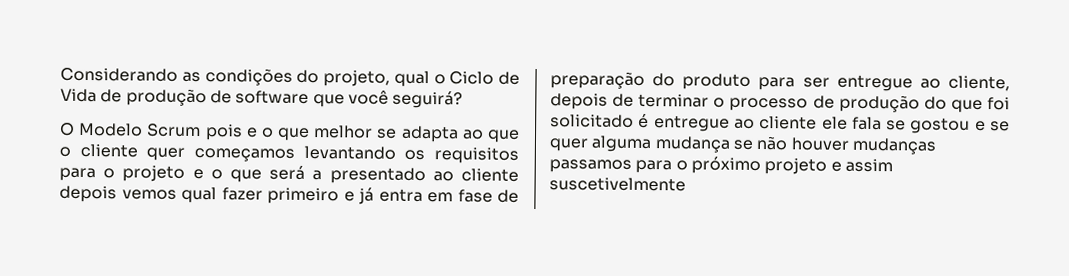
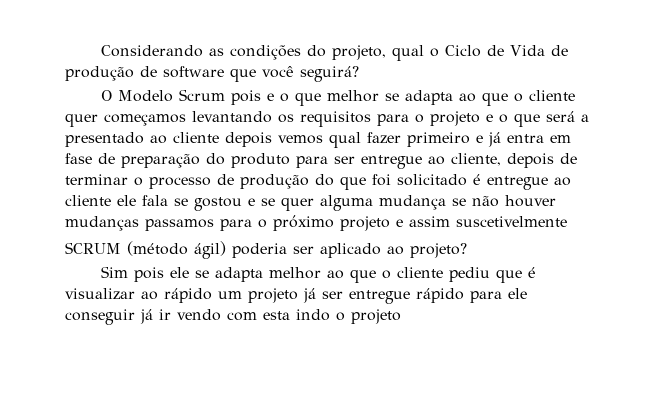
+ SCRUM (método ágil) poderia ser aplicado ao projeto?
+ Sim pois ele se adapta melhor ao que o cliente pediu que é visualizar ao rápido um projeto já ser entregue rápido para ele conseguir já ir vendo com esta indo o projeto

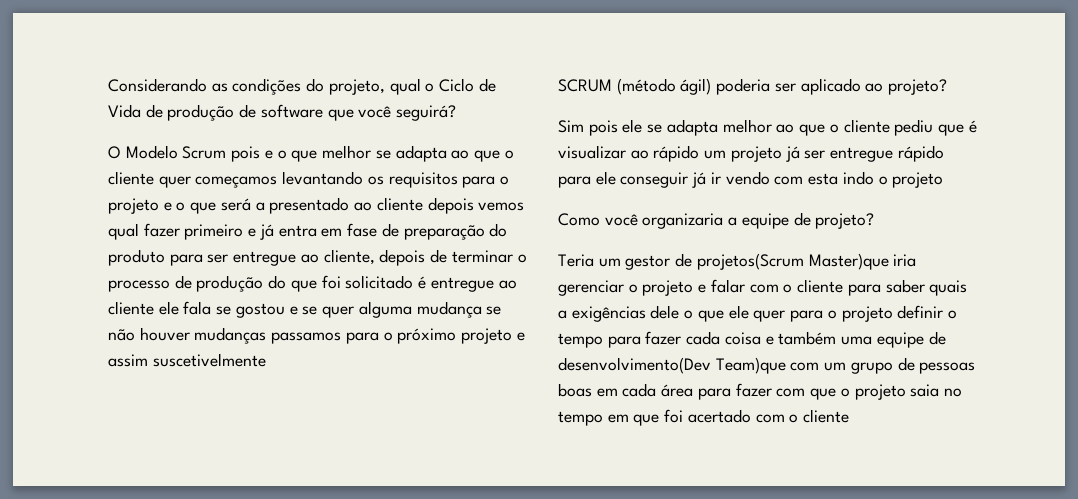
+ Como você organizaria a equipe de projeto?
+ Teria um gestor de projetos(Scrum Master)que iria gerenciar o projeto e falar com o cliente para saber quais a exigências dele o que ele quer para o projeto definir o tempo para fazer cada coisa e também uma equipe de desenvolvimento(Dev Team)que com um grupo de pessoas boas em cada área para fazer com que o projeto saia no tempo em que foi acertado com o cliente

